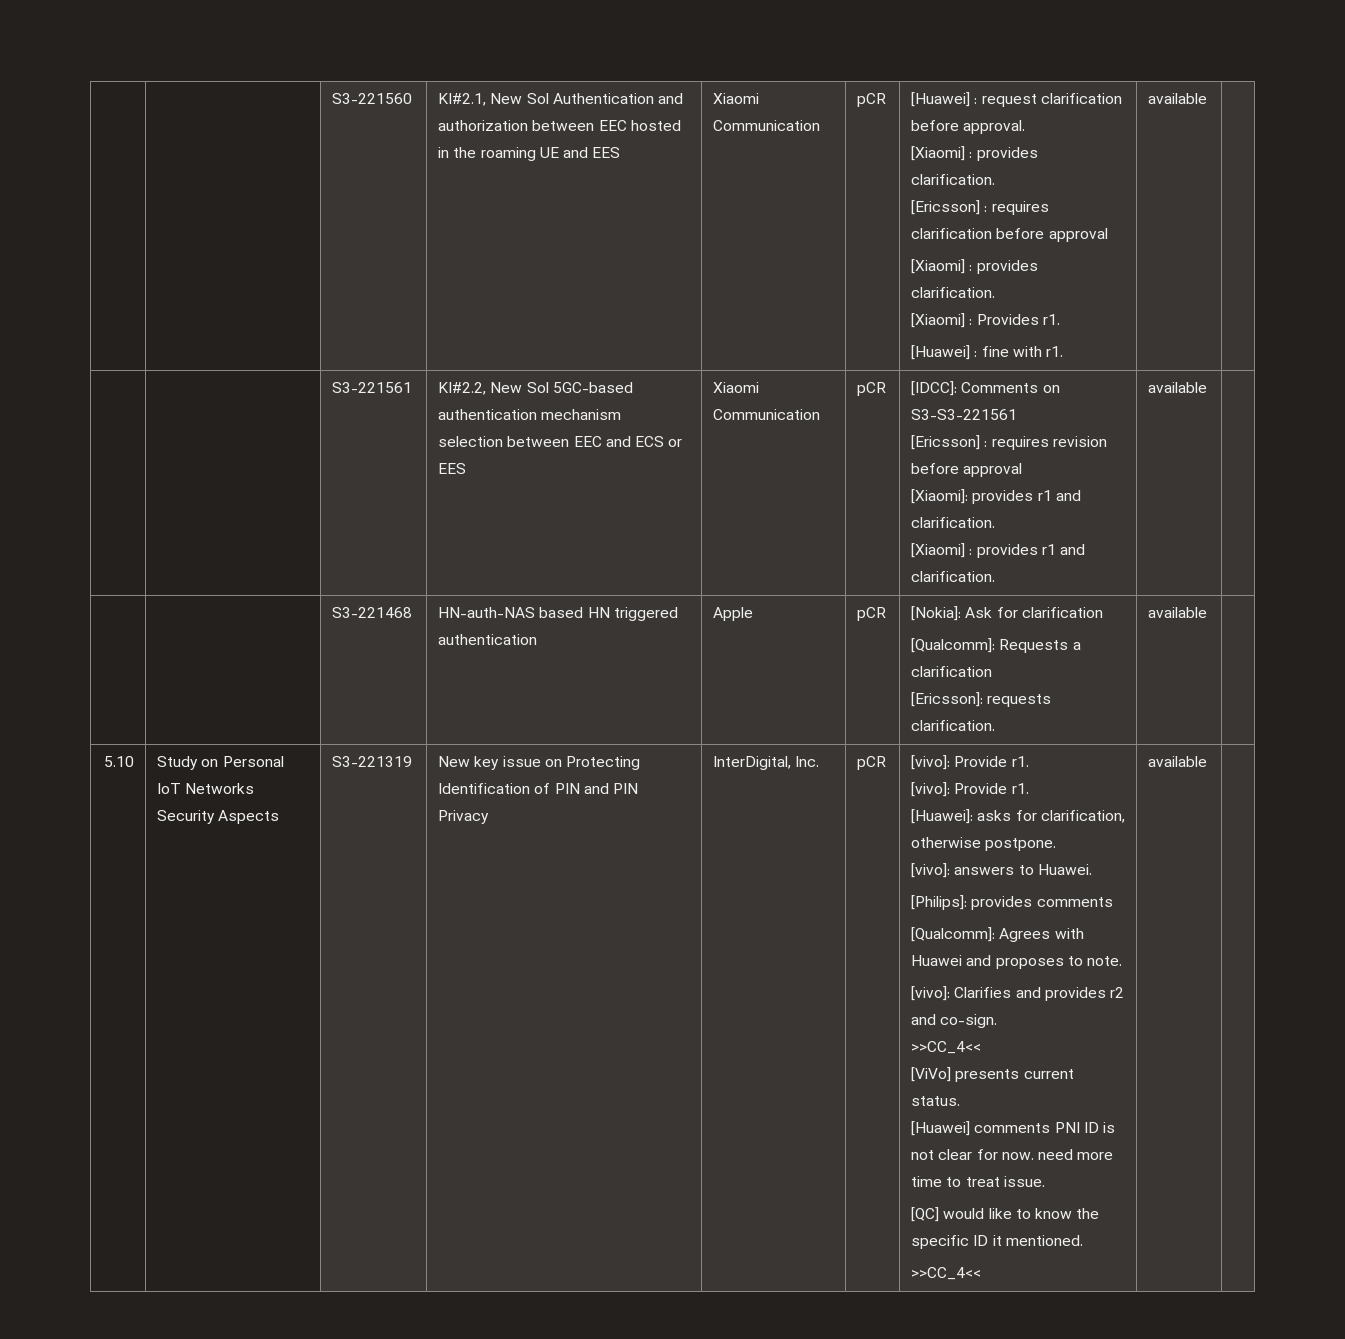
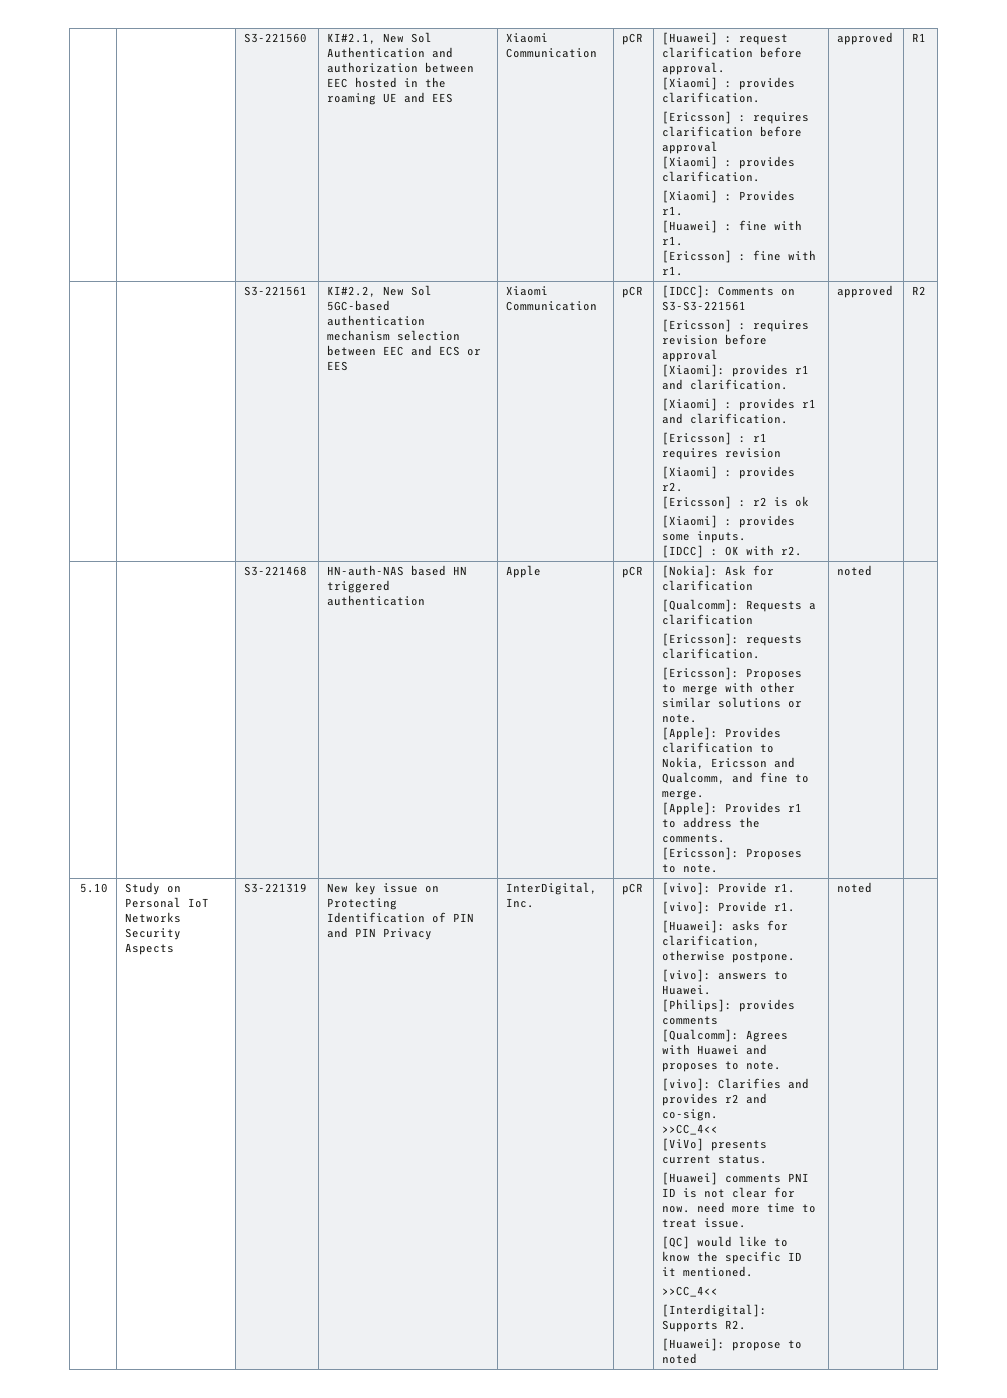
- [Huawei] : fine with r1. | available
+ [Huawei] : fine with r1.
+ [Ericsson] : fine with r1. | approved | R1
- [Xiaomi] : provides r1 and clarification. | available
+ [Xiaomi] : provides r1 and clarification.
+ [Ericsson] : r1 requires revision
+ [Xiaomi] : provides r2.
+ [Ericsson] : r2 is ok
+ [Xiaomi] : provides some inputs.
+ [IDCC] : OK with r2. | approved | R2
- [Ericsson]: requests clarification. | available
+ [Ericsson]: requests clarification.
+ [Ericsson]: Proposes to merge with other similar solutions or note.
+ [Apple]: Provides clarification to Nokia, Ericsson and Qualcomm, and fine to merge.
+ [Apple]: Provides r1 to address the comments.
+ [Ericsson]: Proposes to note. | noted
  [QC] would like to know the specific ID it mentioned.
- >>CC_4<< | available
+ >>CC_4<<
+ [Interdigital]: Supports R2.
+ [Huawei]: propose to noted | noted

